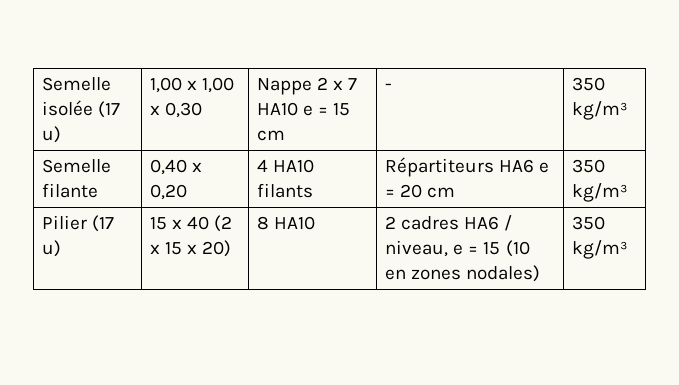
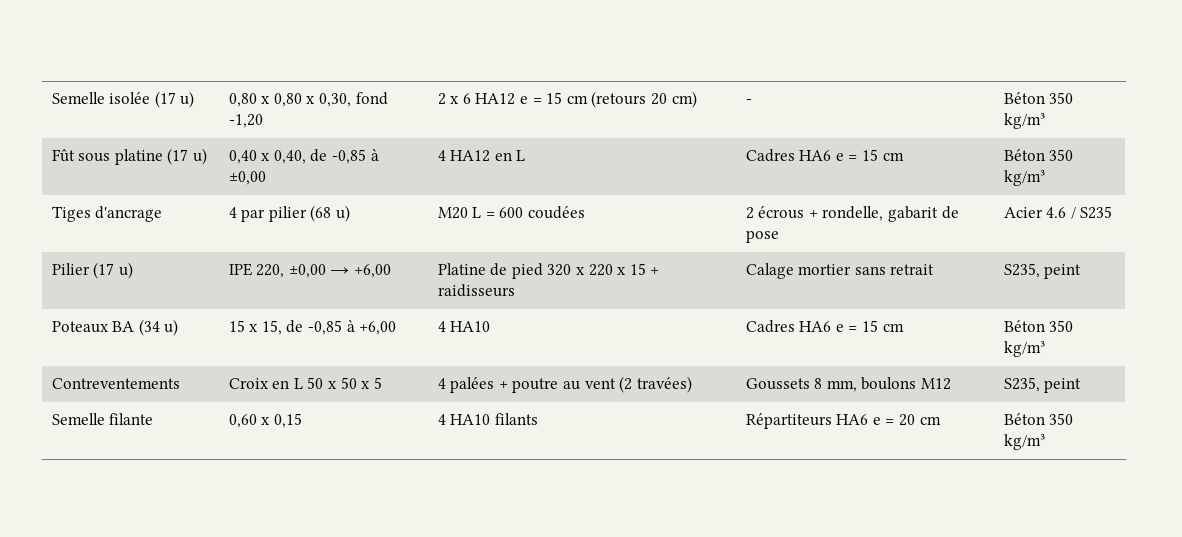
- Semelle isolée (17 u) | 1,00 x 1,00 x 0,30 | Nappe 2 x 7 HA10 e = 15 cm | - | 350 kg/m³
+ Semelle isolée (17 u) | 0,80 x 0,80 x 0,30, fond -1,20 | 2 x 6 HA12 e = 15 cm (retours 20 cm) | - | Béton 350 kg/m³
+ Fût sous platine (17 u) | 0,40 x 0,40, de -0,85 à ±0,00 | 4 HA12 en L | Cadres HA6 e = 15 cm | Béton 350 kg/m³
+ Tiges d'ancrage | 4 par pilier (68 u) | M20 L = 600 coudées | 2 écrous + rondelle, gabarit de pose | Acier 4.6 / S235
+ Pilier (17 u) | IPE 220, ±0,00 → +6,00 | Platine de pied 320 x 220 x 15 + raidisseurs | Calage mortier sans retrait | S235, peint
+ Poteaux BA (34 u) | 15 x 15, de -0,85 à +6,00 | 4 HA10 | Cadres HA6 e = 15 cm | Béton 350 kg/m³
+ Contreventements | Croix en L 50 x 50 x 5 | 4 palées + poutre au vent (2 travées) | Goussets 8 mm, boulons M12 | S235, peint
- Semelle filante | 0,40 x 0,20 | 4 HA10 filants | Répartiteurs HA6 e = 20 cm | 350 kg/m³
- Pilier (17 u) | 15 x 40 (2 x 15 x 20) | 8 HA10 | 2 cadres HA6 / niveau, e = 15 (10 en zones nodales) | 350 kg/m³
+ Semelle filante | 0,60 x 0,15 | 4 HA10 filants | Répartiteurs HA6 e = 20 cm | Béton 350 kg/m³

